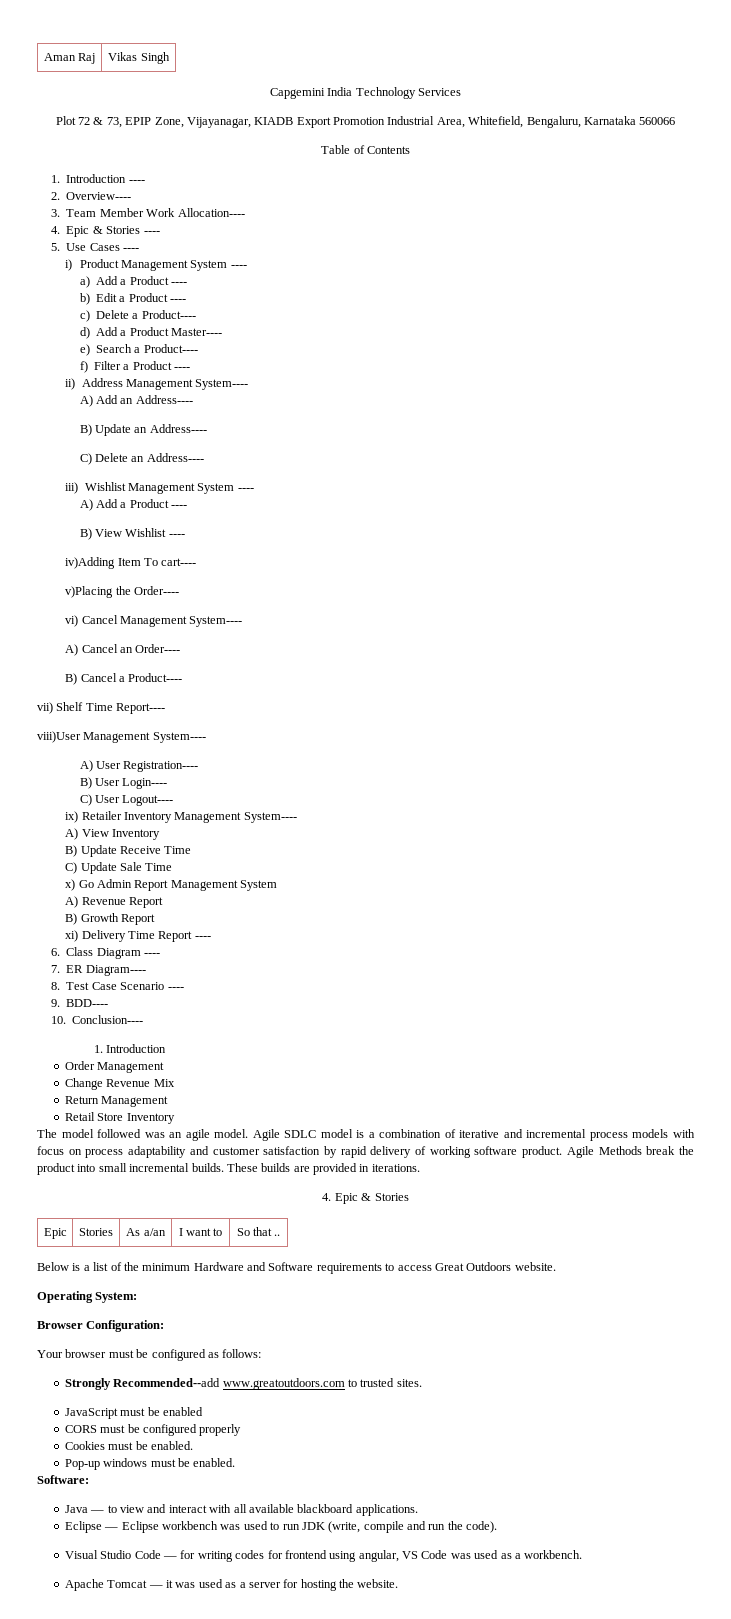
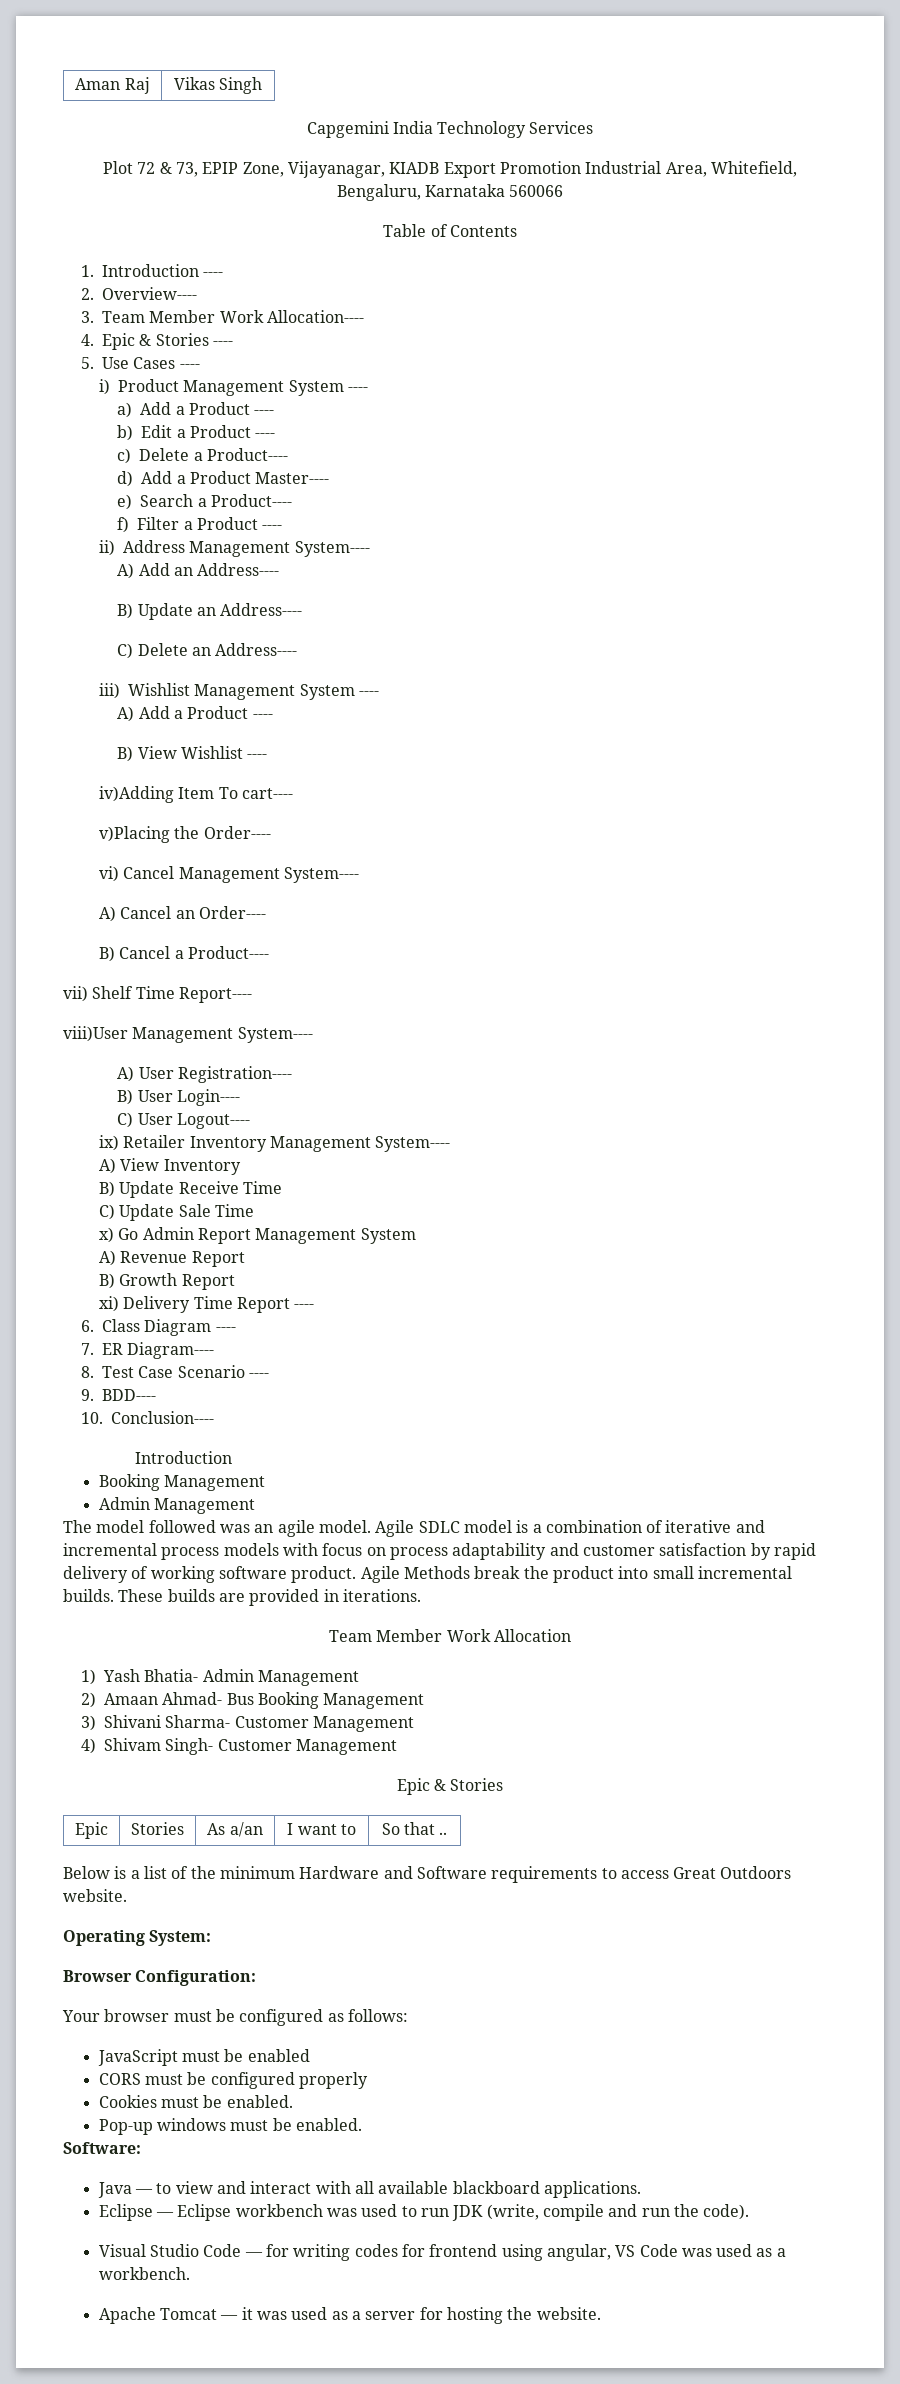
  10. Conclusion----
- 1. Introduction
- Order Management
- Change Revenue Mix
- Return Management
- Retail Store Inventory
+ Introduction
+ Booking Management
+ Admin Management
  These builds are provided in iterations.
- 4. Epic & Stories
+ Team Member Work Allocation
+ 1) Yash Bhatia- Admin Management
+ 2) Amaan Ahmad- Bus Booking Management
+ 3) Shivani Sharma- Customer Management
+ 4) Shivam Singh- Customer Management
+ Epic & Stories
- Strongly Recommended--add www.greatoutdoors.com to trusted sites.

